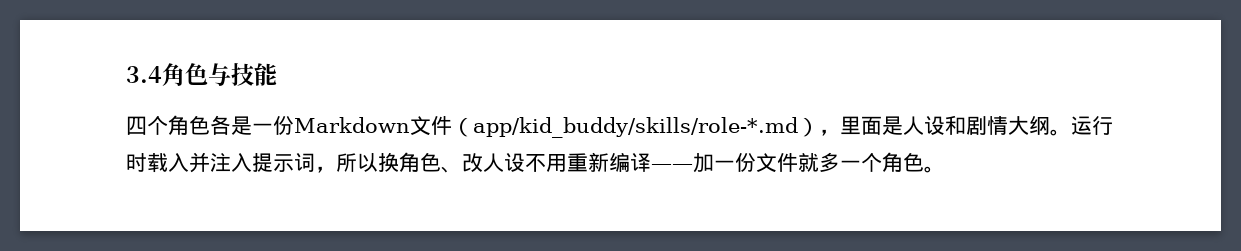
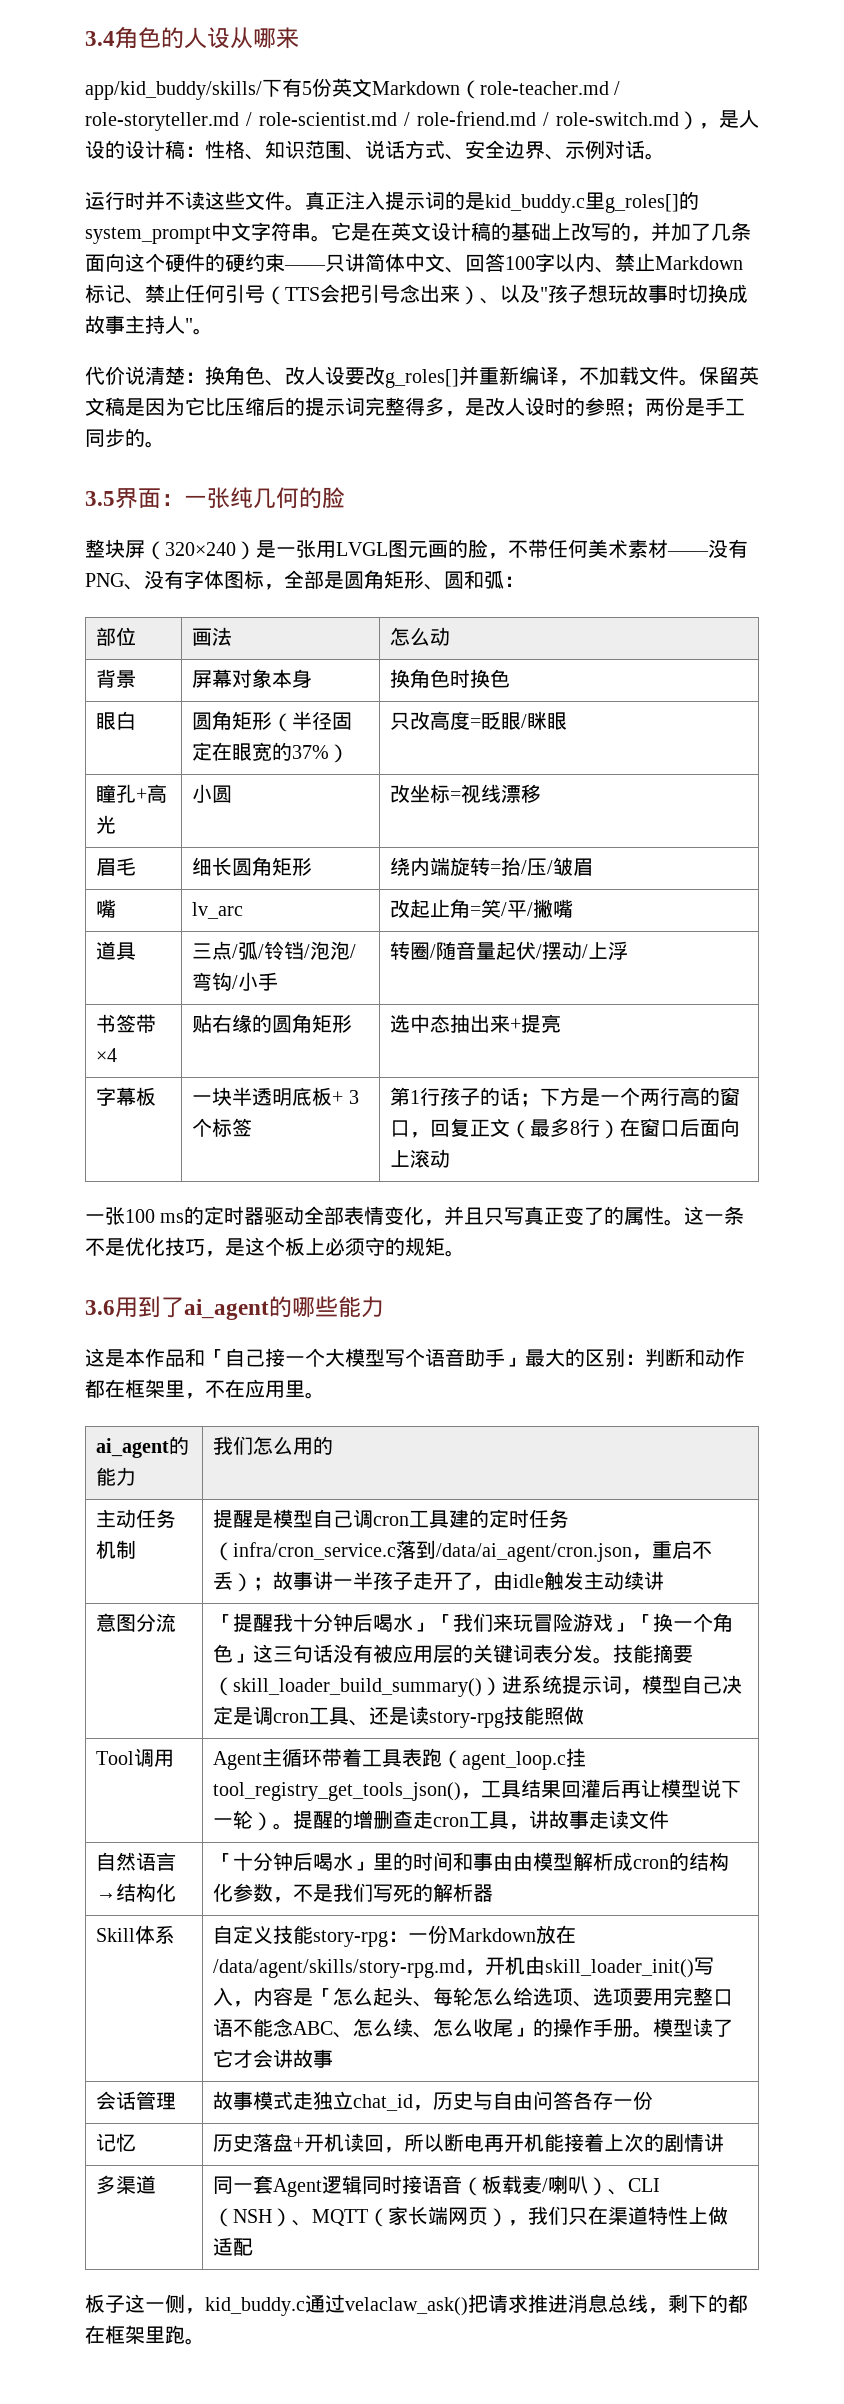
- 3.4角色与技能
- 四个角色各是一份Markdown文件（app/kid_buddy/skills/role-*.md），里面是人设和剧情大纲。运行时载入并注入提示词，所以换角色、改人设不用重新编译——加一份文件就多一个角色。
+ 3.4角色的人设从哪来
+ app/kid_buddy/skills/下有5份英文Markdown（role-teacher.md / role-storyteller.md / role-scientist.md / role-friend.md / role-switch.md），是人设的设计稿：性格、知识范围、说话方式、安全边界、示例对话。
+ 运行时并不读这些文件。真正注入提示词的是kid_buddy.c里g_roles[]的system_prompt中文字符串。它是在英文设计稿的基础上改写的，并加了几条面向这个硬件的硬约束——只讲简体中文、回答100字以内、禁止Markdown标记、禁止任何引号（TTS会把引号念出来）、以及"孩子想玩故事时切换成故事主持人"。
+ 代价说清楚：换角色、改人设要改g_roles[]并重新编译，不加载文件。保留英文稿是因为它比压缩后的提示词完整得多，是改人设时的参照；两份是手工同步的。
+ 3.5界面：一张纯几何的脸
+ 整块屏（320×240）是一张用LVGL图元画的脸，不带任何美术素材——没有PNG、没有字体图标，全部是圆角矩形、圆和弧：
+ 部位 | 画法 | 怎么动
+ 背景 | 屏幕对象本身 | 换角色时换色
+ 眼白 | 圆角矩形（半径固定在眼宽的37%） | 只改高度=眨眼/眯眼
+ 瞳孔+高光 | 小圆 | 改坐标=视线漂移
+ 眉毛 | 细长圆角矩形 | 绕内端旋转=抬/压/皱眉
+ 嘴 | lv_arc | 改起止角=笑/平/撇嘴
+ 道具 | 三点/弧/铃铛/泡泡/弯钩/小手 | 转圈/随音量起伏/摆动/上浮
+ 书签带×4 | 贴右缘的圆角矩形 | 选中态抽出来+提亮
+ 字幕板 | 一块半透明底板+ 3个标签 | 第1行孩子的话；下方是一个两行高的窗口，回复正文（最多8行）在窗口后面向上滚动
+ 一张100 ms的定时器驱动全部表情变化，并且只写真正变了的属性。这一条不是优化技巧，是这个板上必须守的规矩。
+ 3.6用到了ai_agent的哪些能力
+ 这是本作品和「自己接一个大模型写个语音助手」最大的区别：判断和动作都在框架里，不在应用里。
+ ai_agent的能力 | 我们怎么用的
+ 主动任务机制 | 提醒是模型自己调cron工具建的定时任务（infra/cron_service.c落到/data/ai_agent/cron.json，重启不丢）；故事讲一半孩子走开了，由idle触发主动续讲
+ 意图分流 | 「提醒我十分钟后喝水」「我们来玩冒险游戏」「换一个角色」这三句话没有被应用层的关键词表分发。技能摘要（skill_loader_build_summary()）进系统提示词，模型自己决定是调cron工具、还是读story-rpg技能照做
+ Tool调用 | Agent主循环带着工具表跑（agent_loop.c挂tool_registry_get_tools_json()，工具结果回灌后再让模型说下一轮）。提醒的增删查走cron工具，讲故事走读文件
+ 自然语言→结构化 | 「十分钟后喝水」里的时间和事由由模型解析成cron的结构化参数，不是我们写死的解析器
+ Skill体系 | 自定义技能story-rpg：一份Markdown放在/data/agent/skills/story-rpg.md，开机由skill_loader_init()写入，内容是「怎么起头、每轮怎么给选项、选项要用完整口语不能念ABC、怎么续、怎么收尾」的操作手册。模型读了它才会讲故事
+ 会话管理 | 故事模式走独立chat_id，历史与自由问答各存一份
+ 记忆 | 历史落盘+开机读回，所以断电再开机能接着上次的剧情讲
+ 多渠道 | 同一套Agent逻辑同时接语音（板载麦/喇叭）、CLI（NSH）、MQTT（家长端网页），我们只在渠道特性上做适配
+ 板子这一侧，kid_buddy.c通过velaclaw_ask()把请求推进消息总线，剩下的都在框架里跑。

